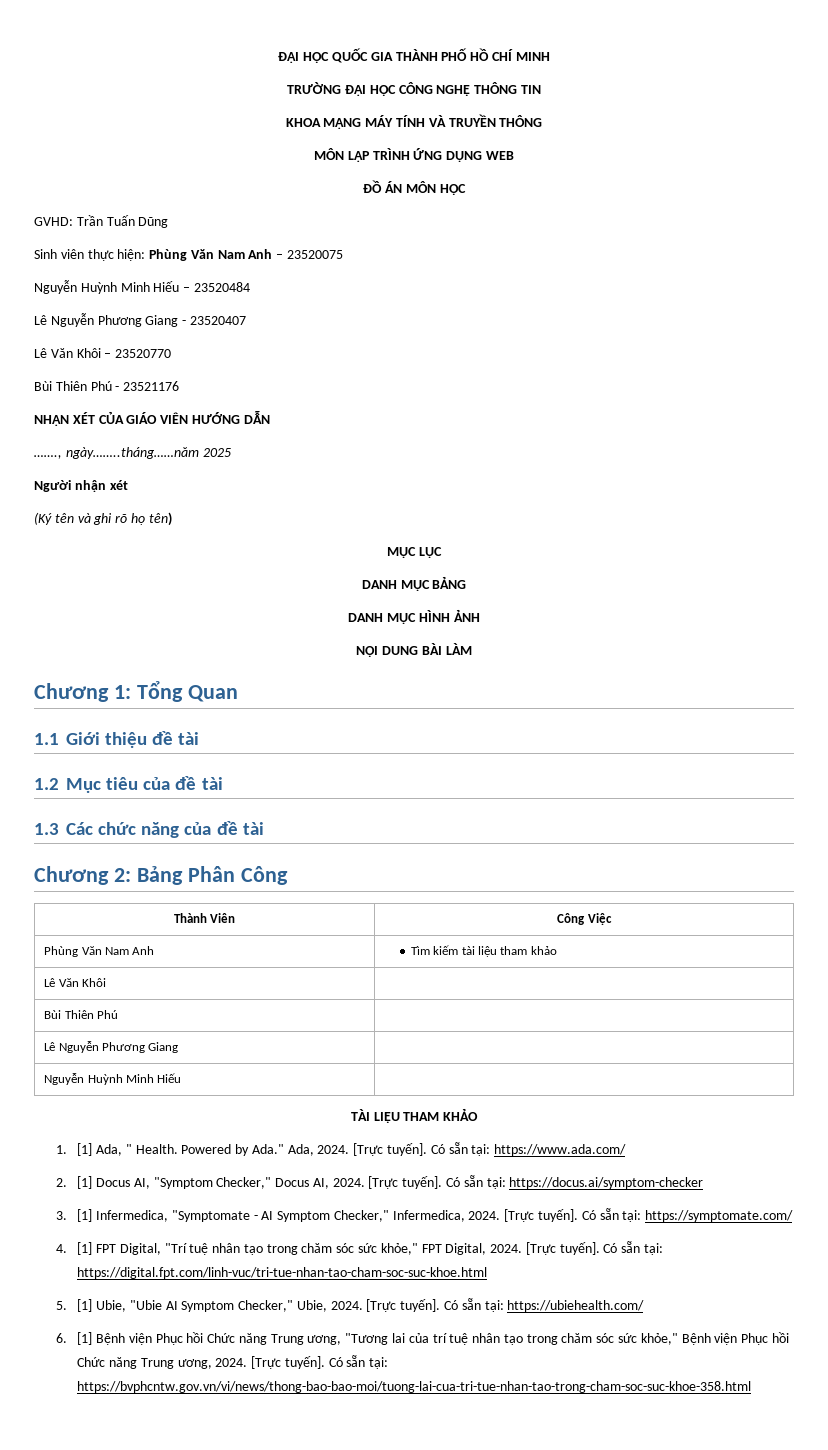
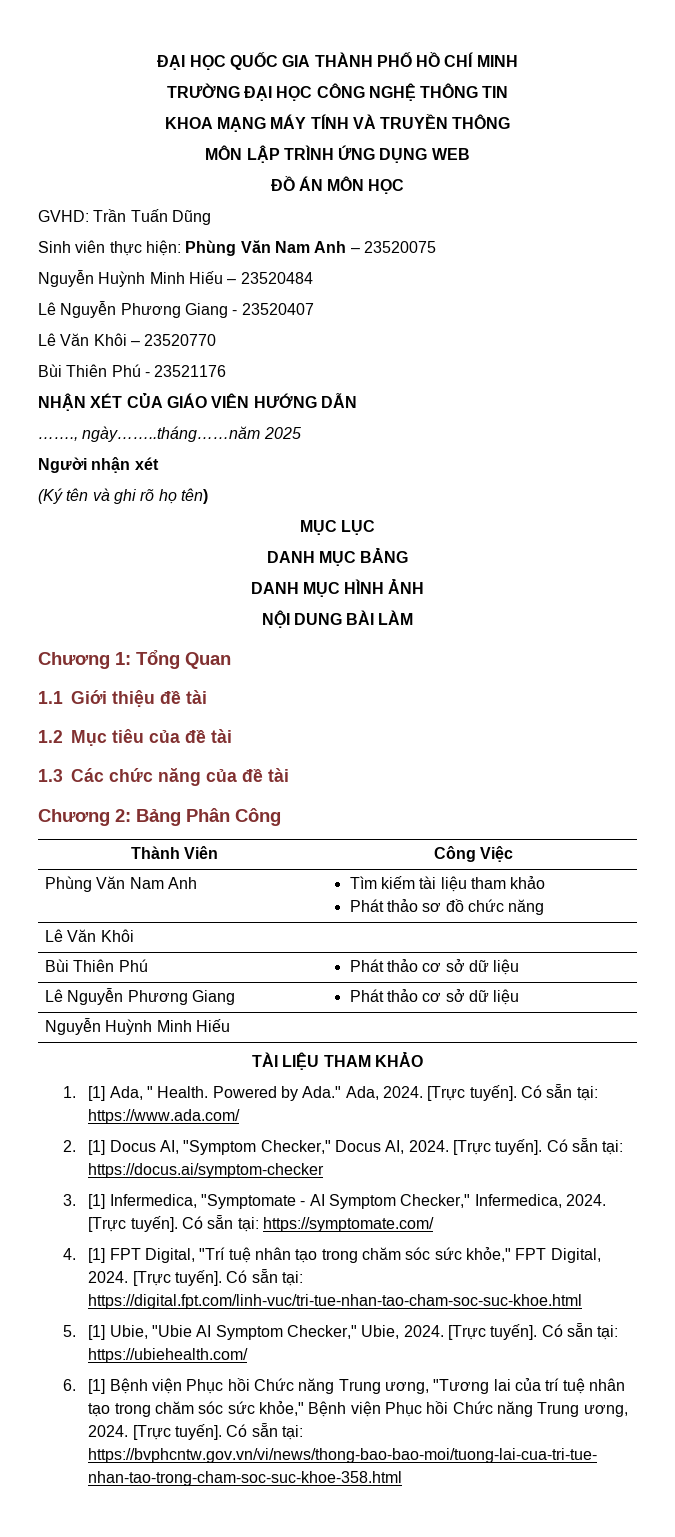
  Phùng Văn Nam Anh | Tìm kiếm tài liệu tham khảo
+ Phát thảo sơ đồ chức năng
- Bùi Thiên Phú |
- Lê Nguyễn Phương Giang |
+ Bùi Thiên Phú | Phát thảo cơ sở dữ liệu
+ Lê Nguyễn Phương Giang | Phát thảo cơ sở dữ liệu

